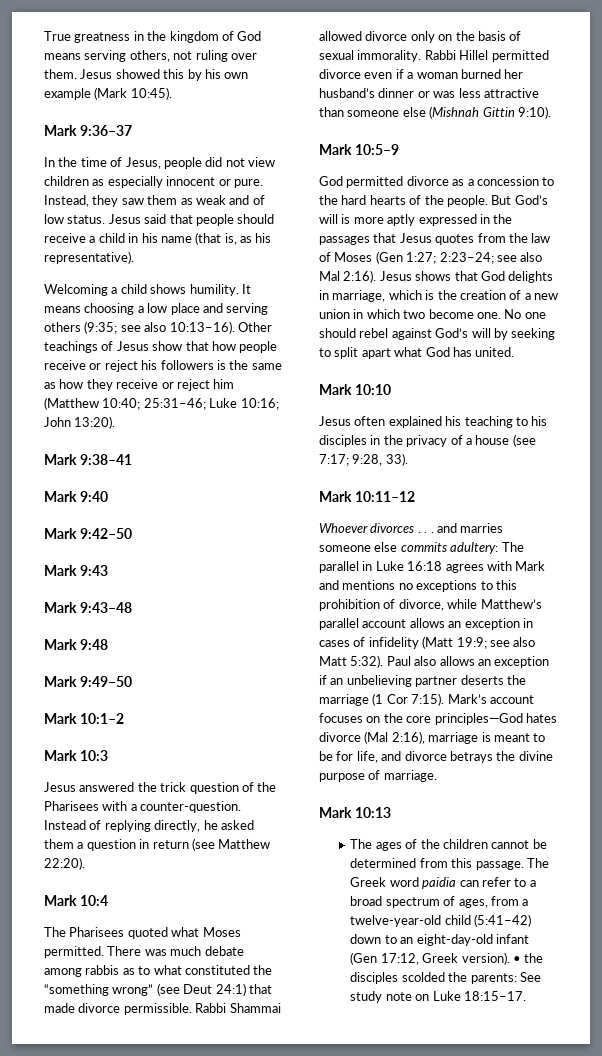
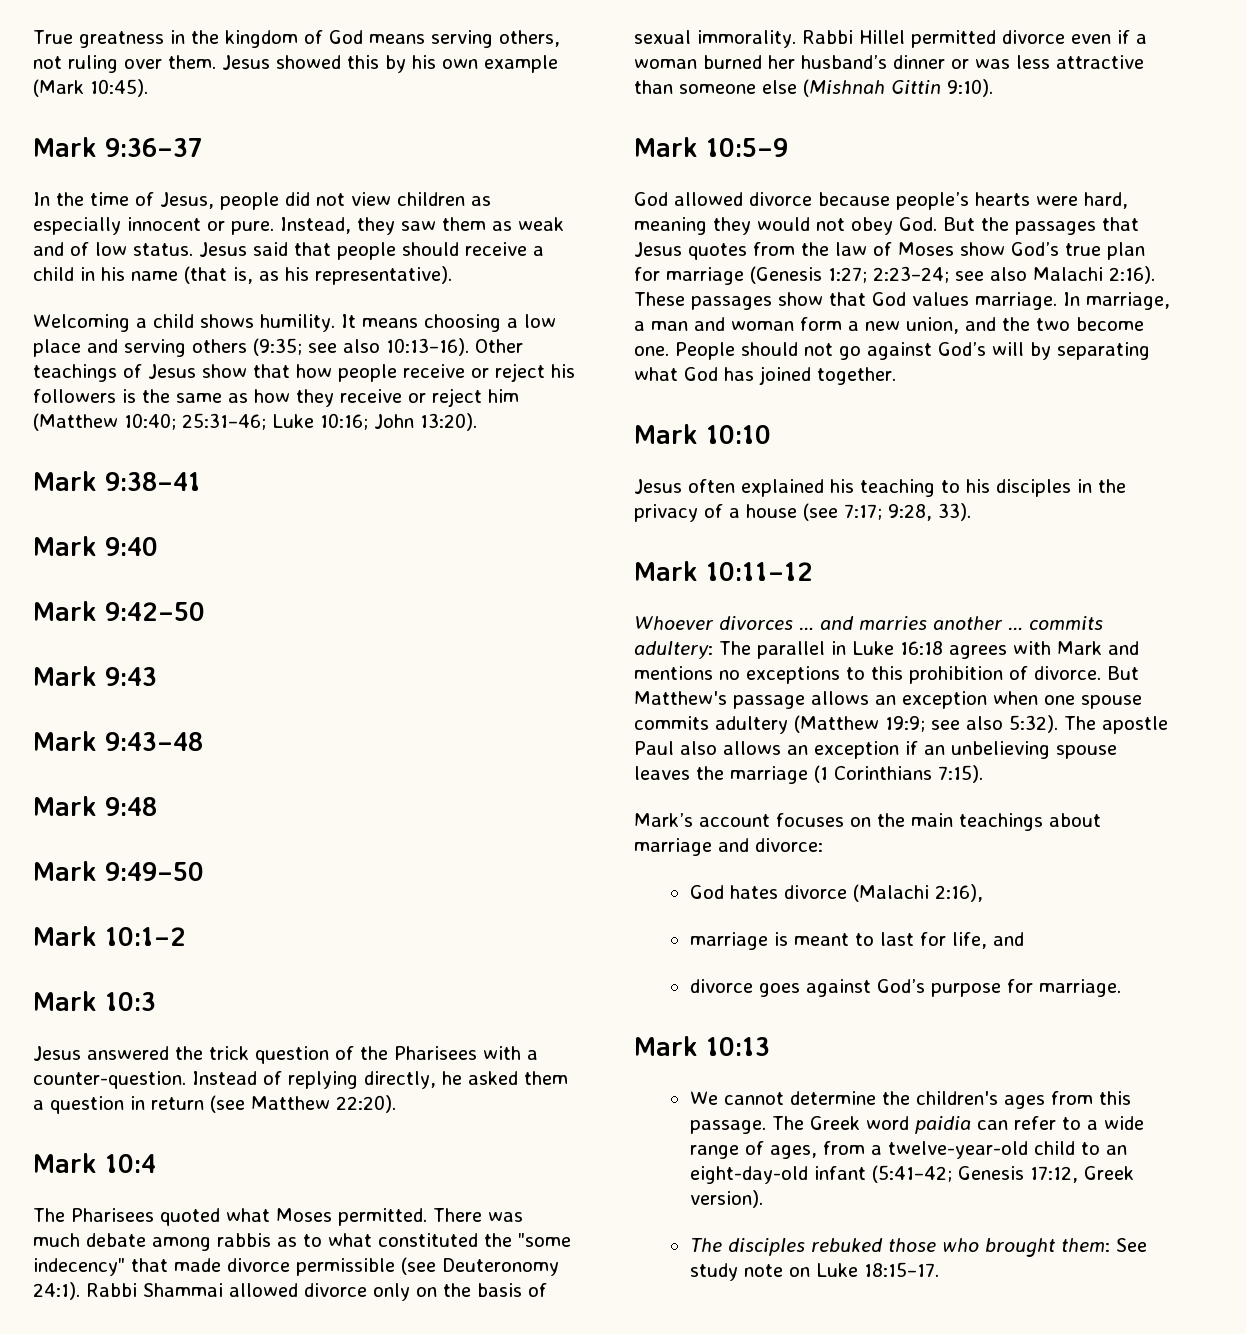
- There was much debate among rabbis as to what constituted the “something wrong” (see Deut 24:1) that made divorce permissible.
+ There was much debate among rabbis as to what constituted the "some indecency" that made divorce permissible (see Deuteronomy 24:1).
- God permitted divorce as a concession to the hard hearts of the people. But God’s will is more aptly expressed in the passages that Jesus quotes from the law of Moses (Gen 1:27; 2:23–24; see also Mal 2:16). Jesus shows that God delights in marriage, which is the creation of a new union in which two become one. No one should rebel against God’s will by seeking to split apart what God has united.
+ God allowed divorce because people’s hearts were hard, meaning they would not obey God. But the passages that Jesus quotes from the law of Moses show God’s true plan for marriage (Genesis 1:27; 2:23–24; see also Malachi 2:16). These passages show that God values marriage. In marriage, a man and woman form a new union, and the two become one. People should not go against God’s will by separating what God has joined together.
- Whoever divorces . . . and marries someone else commits adultery: The parallel in Luke 16:18 agrees with Mark and mentions no exceptions to this prohibition of divorce, while Matthew’s parallel account allows an exception in cases of infidelity (Matt 19:9; see also Matt 5:32). Paul also allows an exception if an unbelieving partner deserts the marriage (1 Cor 7:15). Mark’s account focuses on the core principles—God hates divorce (Mal 2:16), marriage is meant to be for life, and divorce betrays the divine purpose of marriage.
+ Whoever divorces … and marries another … commits adultery: The parallel in Luke 16:18 agrees with Mark and mentions no exceptions to this prohibition of divorce. But Matthew's passage allows an exception when one spouse commits adultery (Matthew 19:9; see also 5:32). The apostle Paul also allows an exception if an unbelieving spouse leaves the marriage (1 Corinthians 7:15).
+ Mark’s account focuses on the main teachings about marriage and divorce:
+ God hates divorce (Malachi 2:16),
+ marriage is meant to last for life, and
+ divorce goes against God’s purpose for marriage.
  Mark 10:13
- The ages of the children cannot be determined from this passage.
+ We cannot determine the children's ages from this passage.
- The Greek word paidia can refer to a broad spectrum of ages, from a twelve-year-old child (5:41–42) down to an eight-day-old infant (Gen 17:12, Greek version). • the disciples scolded the parents: See study note on Luke 18:15–17.
+ The Greek word paidia can refer to a wide range of ages, from a twelve-year-old child to an eight-day-old infant (5:41–42; Genesis 17:12, Greek version).
+ The disciples rebuked those who brought them: See study note on Luke 18:15–17.

